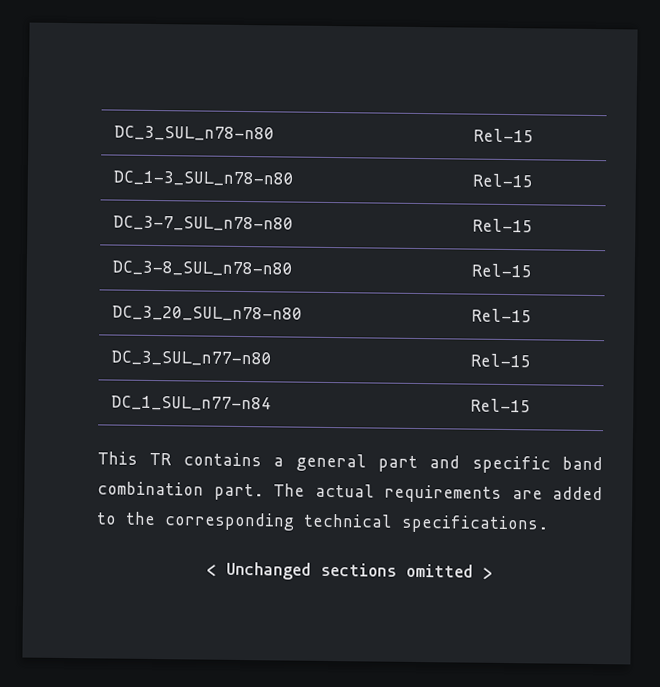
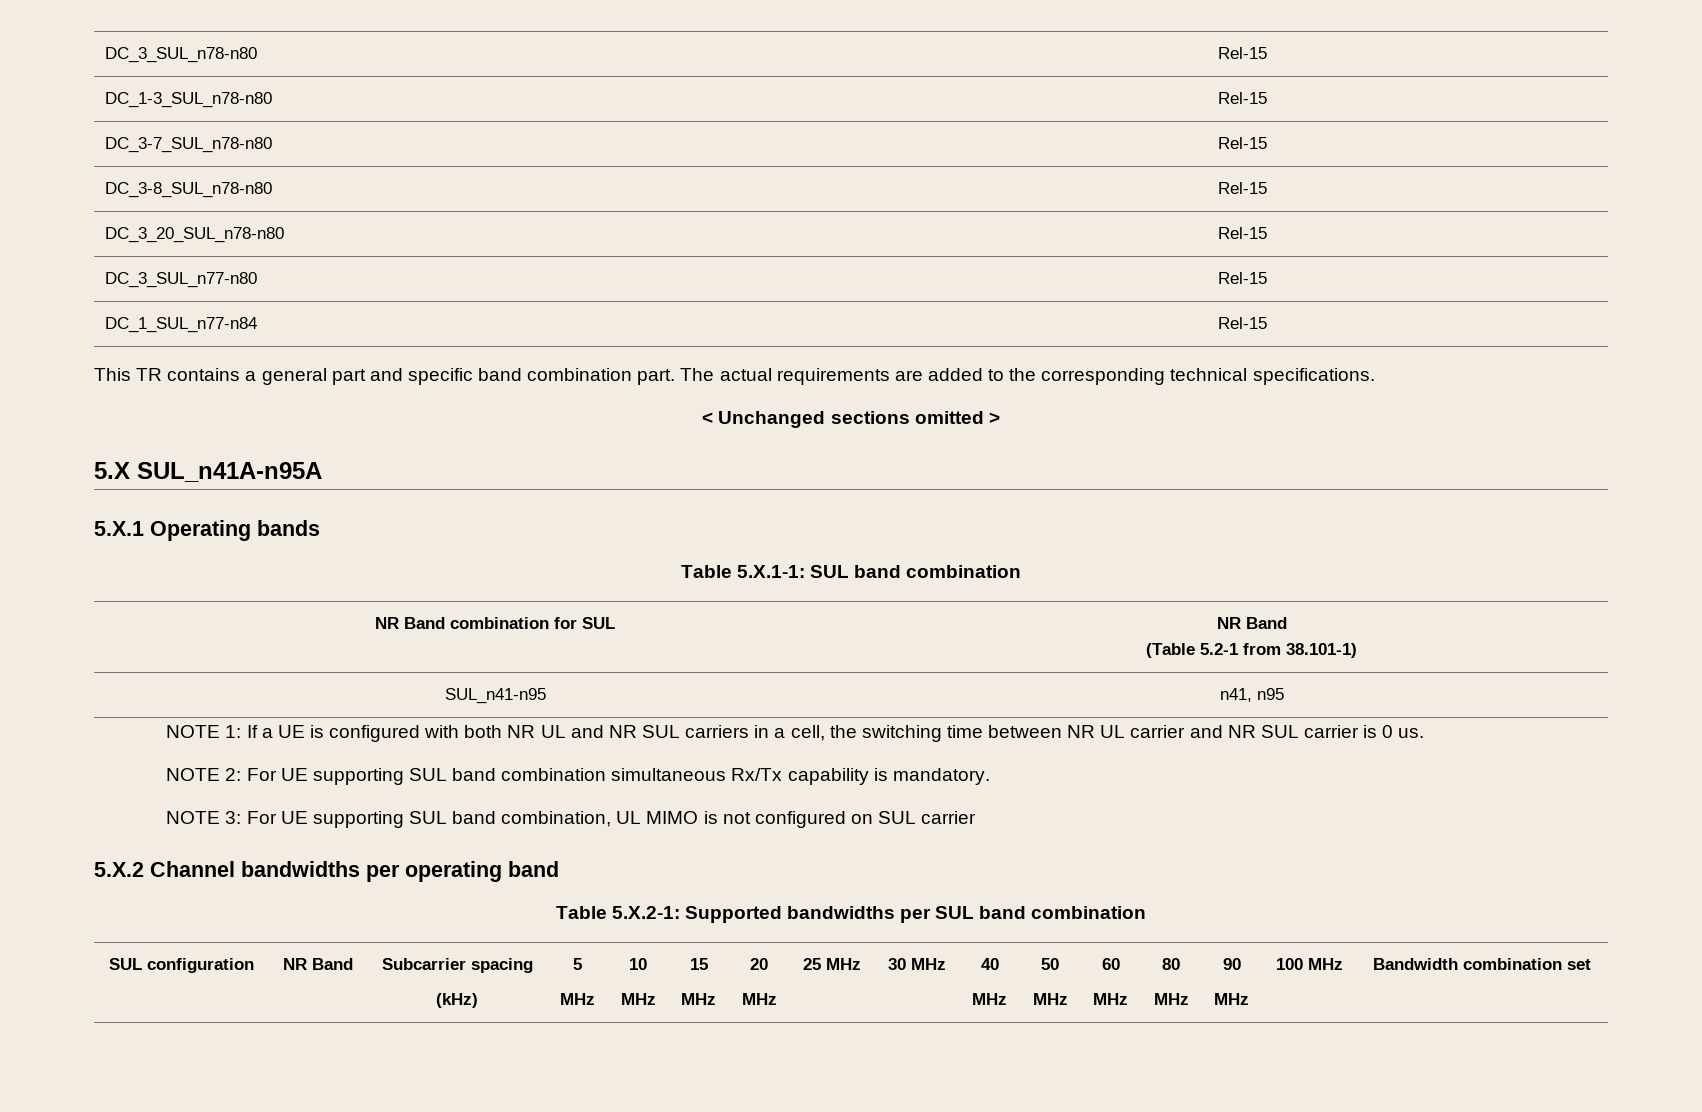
+ 5.X SUL_n41A-n95A
+ 5.X.1 Operating bands
+ Table 5.X.1-1: SUL band combination
+ NR Band combination for SUL | NR Band
+ (Table 5.2-1 from 38.101-1)
+ SUL_n41-n95 | n41, n95
+ NOTE 1: If a UE is configured with both NR UL and NR SUL carriers in a cell, the switching time between NR UL carrier and NR SUL carrier is 0 us.
+ NOTE 2: For UE supporting SUL band combination simultaneous Rx/Tx capability is mandatory.
+ NOTE 3: For UE supporting SUL band combination, UL MIMO is not configured on SUL carrier
+ 5.X.2 Channel bandwidths per operating band
+ Table 5.X.2-1: Supported bandwidths per SUL band combination
+ SUL configuration | NR Band | Subcarrier spacing
+ (kHz) | 5
+ MHz | 10
+ MHz | 15
+ MHz | 20
+ MHz | 25 MHz | 30 MHz | 40
+ MHz | 50
+ MHz | 60
+ MHz | 80
+ MHz | 90
+ MHz | 100 MHz | Bandwidth combination set

